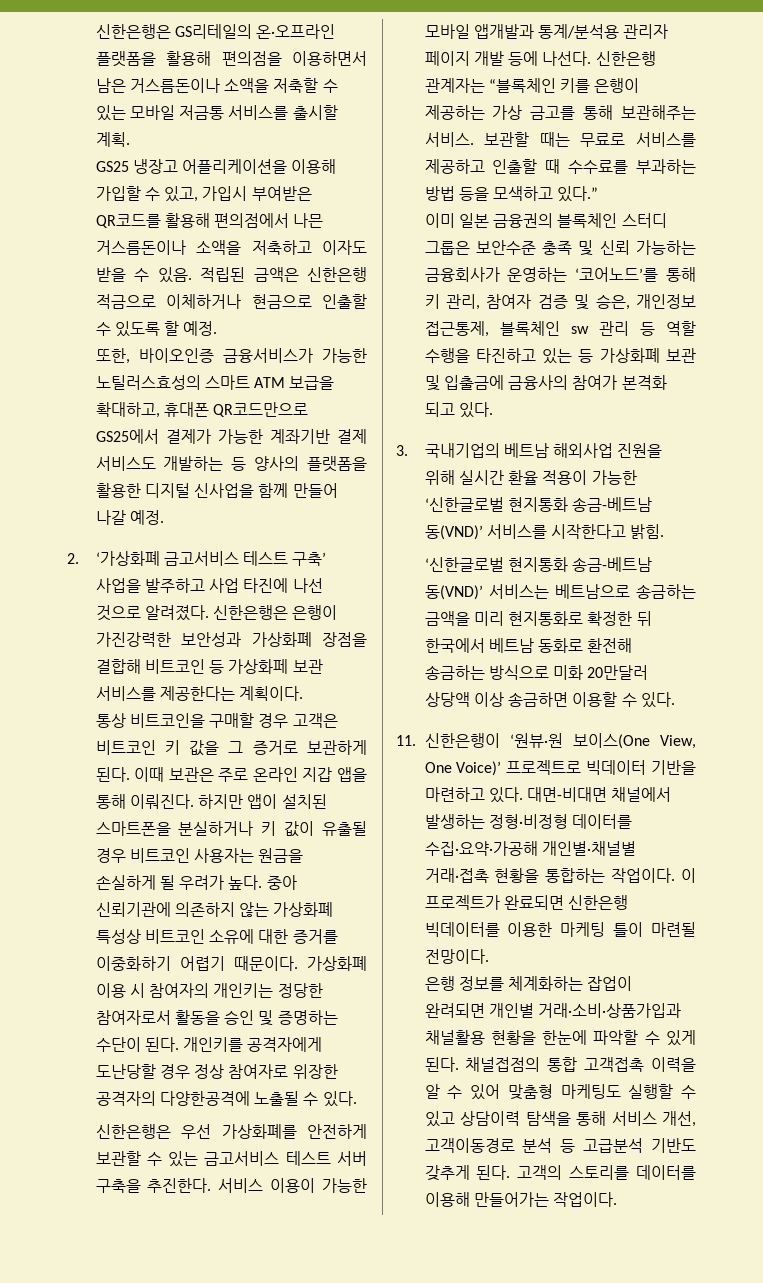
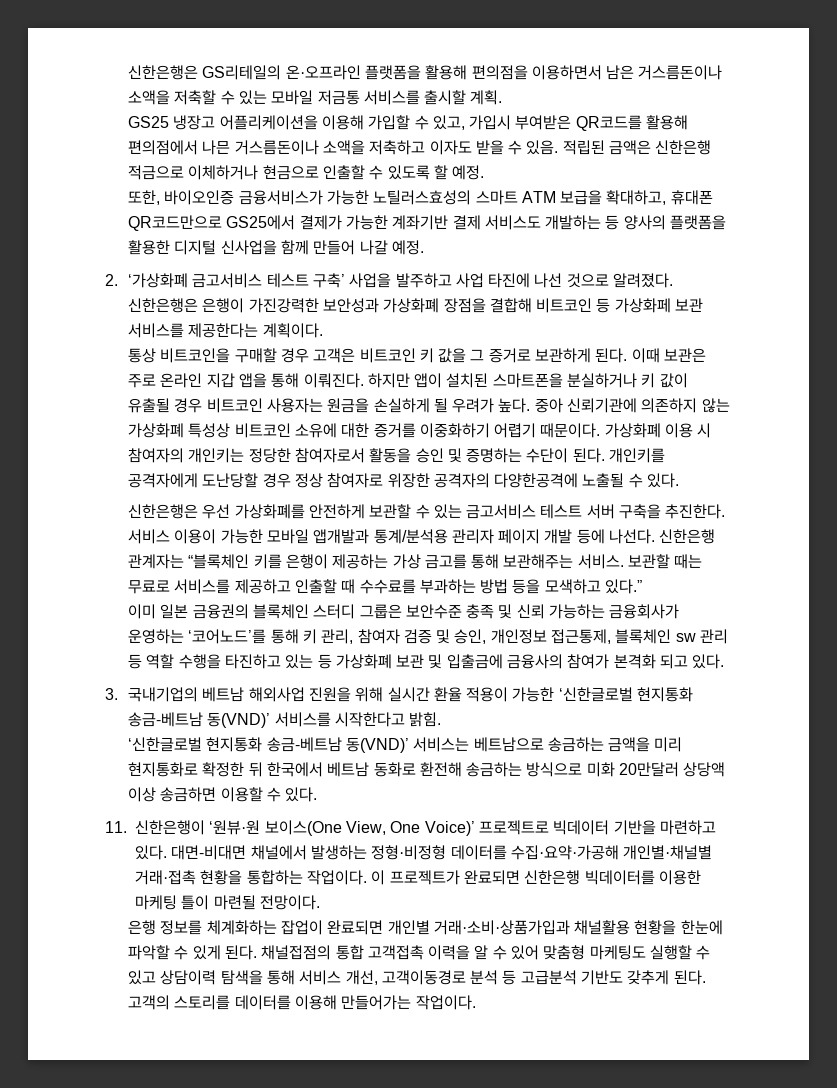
- 이미 일본 금융권의 블록체인 스터디 그룹은 보안수준 충족 및 신뢰 가능하는 금융회사가 운영하는 ‘코어노드’를 통해 키 관리, 참여자 검증 및 승은, 개인정보 접근통제, 블록체인 sw 관리 등 역할 수행을 타진하고 있는 등 가상화폐 보관 및 입출금에 금융사의 참여가 본격화 되고 있다.
+ 이미 일본 금융권의 블록체인 스터디 그룹은 보안수준 충족 및 신뢰 가능하는 금융회사가 운영하는 ‘코어노드’를 통해 키 관리, 참여자 검증 및 승인, 개인정보 접근통제, 블록체인 sw 관리 등 역할 수행을 타진하고 있는 등 가상화폐 보관 및 입출금에 금융사의 참여가 본격화 되고 있다.
- 은행 정보를 체계화하는 잡업이 완려되면 개인별 거래·소비·상품가입과 채널활용 현황을 한눈에 파악할 수 있게 된다.
+ 은행 정보를 체계화하는 잡업이 완료되면 개인별 거래·소비·상품가입과 채널활용 현황을 한눈에 파악할 수 있게 된다.

